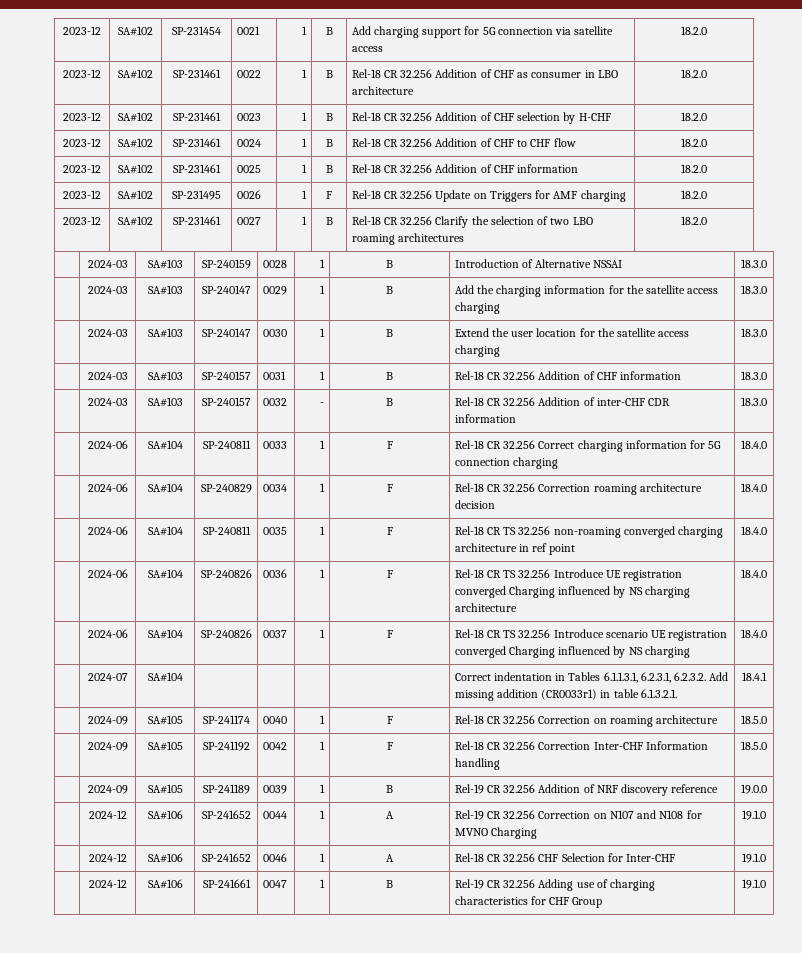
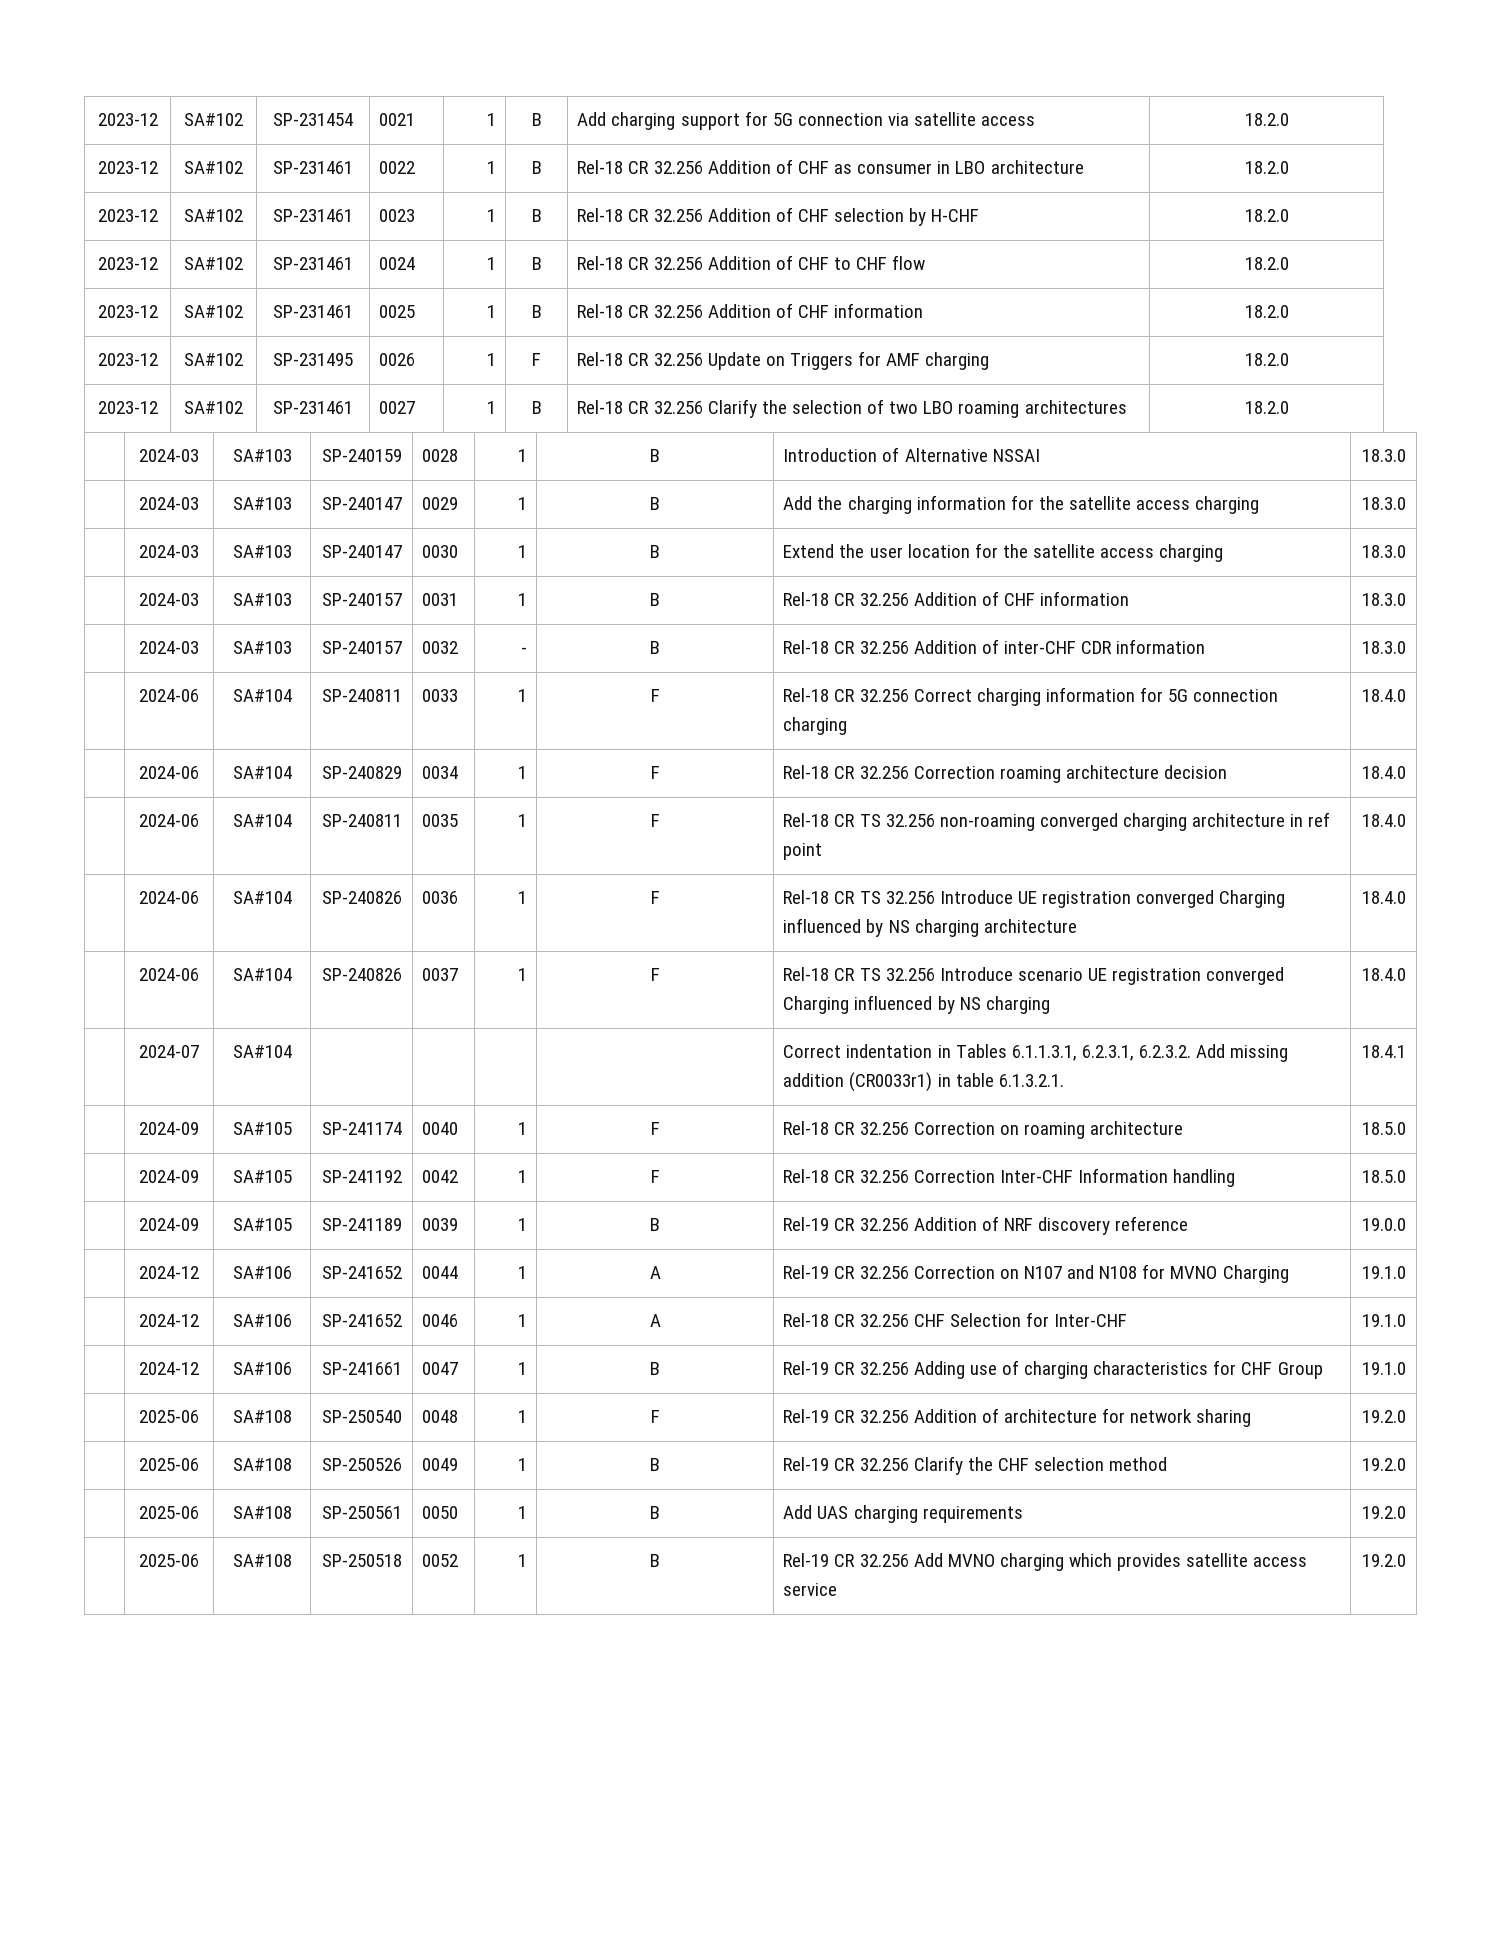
+ | 2025-06 | SA#108 | SP-250540 | 0048 | 1 | F | Rel-19 CR 32.256 Addition of architecture for network sharing | 19.2.0
+ | 2025-06 | SA#108 | SP-250526 | 0049 | 1 | B | Rel-19 CR 32.256 Clarify the CHF selection method | 19.2.0
+ | 2025-06 | SA#108 | SP-250561 | 0050 | 1 | B | Add UAS charging requirements | 19.2.0
+ | 2025-06 | SA#108 | SP-250518 | 0052 | 1 | B | Rel-19 CR 32.256 Add MVNO charging which provides satellite access service | 19.2.0

